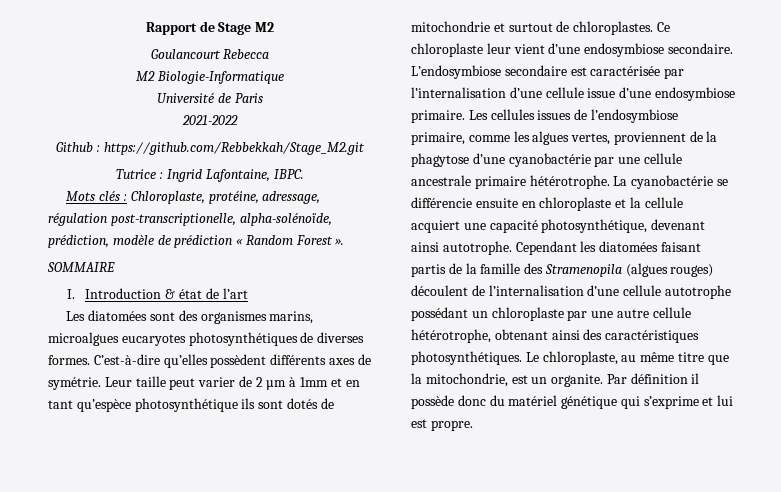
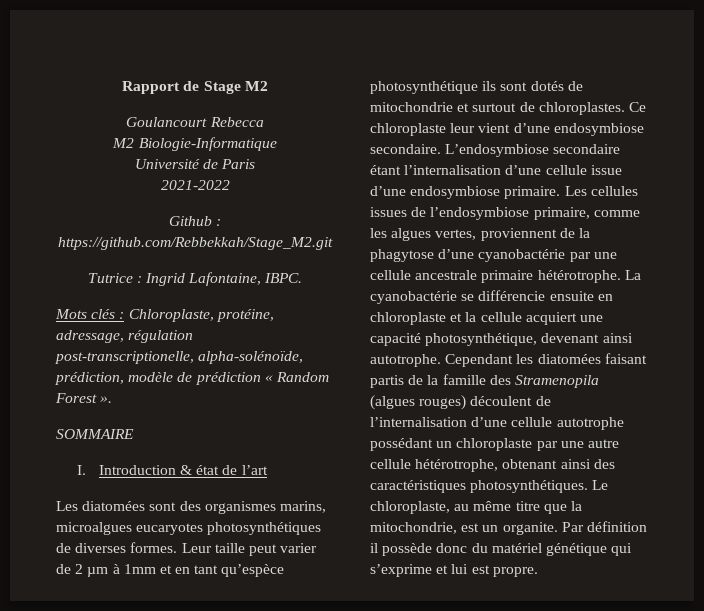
- C’est-à-dire qu’elles possèdent différents axes de symétrie.
- L’endosymbiose secondaire est caractérisée par l’internalisation d’une cellule issue d’une endosymbiose primaire.
+ L’endosymbiose secondaire étant l’internalisation d’une cellule issue d’une endosymbiose primaire.

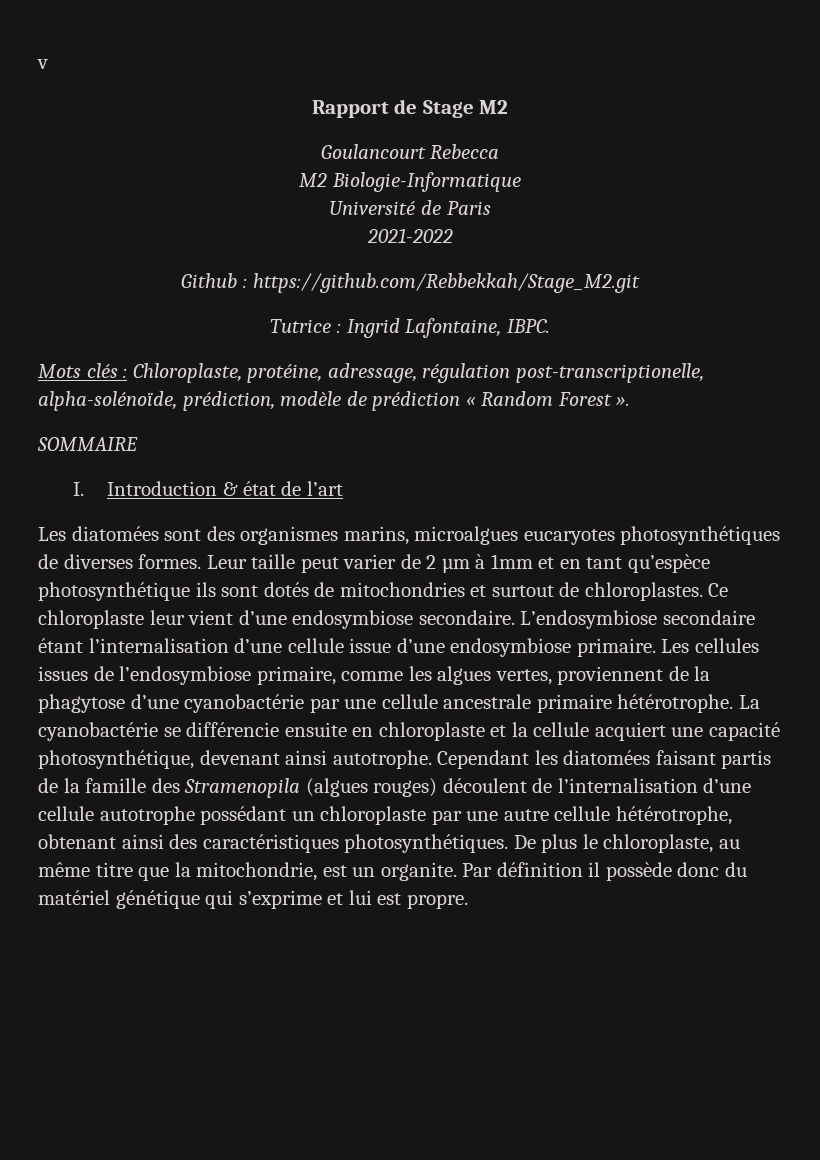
+ v
- Leur taille peut varier de 2 µm à 1mm et en tant qu’espèce photosynthétique ils sont dotés de mitochondrie et surtout de chloroplastes.
+ Leur taille peut varier de 2 µm à 1mm et en tant qu’espèce photosynthétique ils sont dotés de mitochondries et surtout de chloroplastes.
- Le chloroplaste, au même titre que la mitochondrie, est un organite.
+ De plus le chloroplaste, au même titre que la mitochondrie, est un organite.

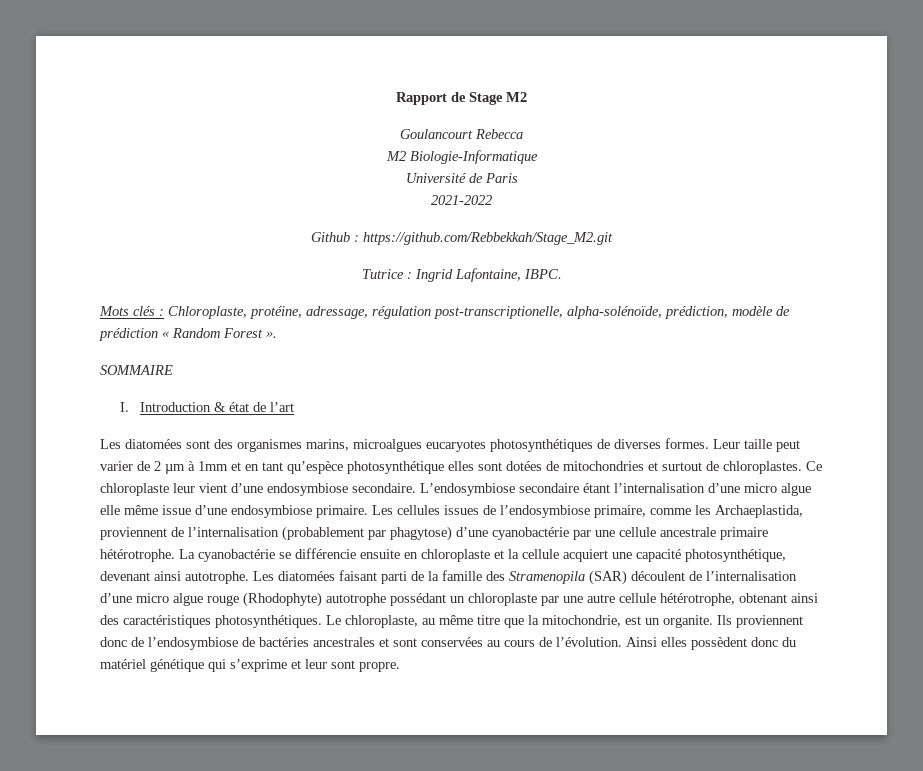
- v
- Leur taille peut varier de 2 µm à 1mm et en tant qu’espèce photosynthétique ils sont dotés de mitochondries et surtout de chloroplastes.
+ Leur taille peut varier de 2 µm à 1mm et en tant qu’espèce photosynthétique elles sont dotées de mitochondries et surtout de chloroplastes.
- L’endosymbiose secondaire étant l’internalisation d’une cellule issue d’une endosymbiose primaire.
+ L’endosymbiose secondaire étant l’internalisation d’une micro algue elle même issue d’une endosymbiose primaire.
- Les cellules issues de l’endosymbiose primaire, comme les algues vertes, proviennent de la phagytose d’une cyanobactérie par une cellule ancestrale primaire hétérotrophe.
+ Les cellules issues de l’endosymbiose primaire, comme les Archaeplastida, proviennent de l’internalisation (probablement par phagytose) d’une cyanobactérie par une cellule ancestrale primaire hétérotrophe.
- Cependant les diatomées faisant partis de la famille des Stramenopila (algues rouges) découlent de l’internalisation d’une cellule autotrophe possédant un chloroplaste par une autre cellule hétérotrophe, obtenant ainsi des caractéristiques photosynthétiques.
+ Les diatomées faisant parti de la famille des Stramenopila (SAR) découlent de l’internalisation d’une micro algue rouge (Rhodophyte) autotrophe possédant un chloroplaste par une autre cellule hétérotrophe, obtenant ainsi des caractéristiques photosynthétiques.
- De plus le chloroplaste, au même titre que la mitochondrie, est un organite.
+ Le chloroplaste, au même titre que la mitochondrie, est un organite.
- Par définition il possède donc du matériel génétique qui s’exprime et lui est propre.
+ Ils proviennent donc de l’endosymbiose de bactéries ancestrales et sont conservées au cours de l’évolution. Ainsi elles possèdent donc du matériel génétique qui s’exprime et leur sont propre.

